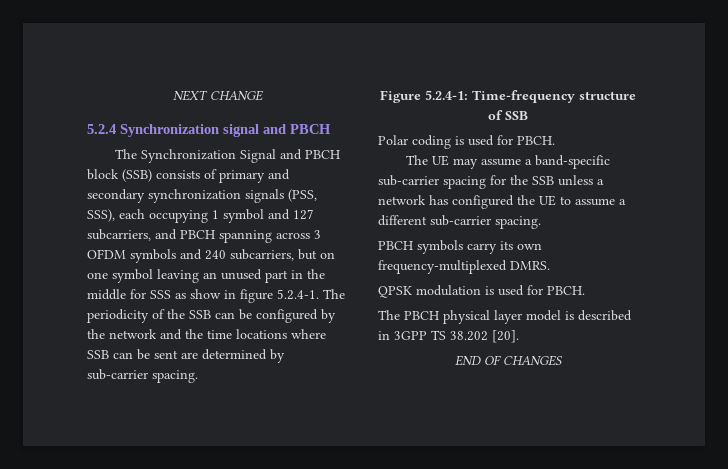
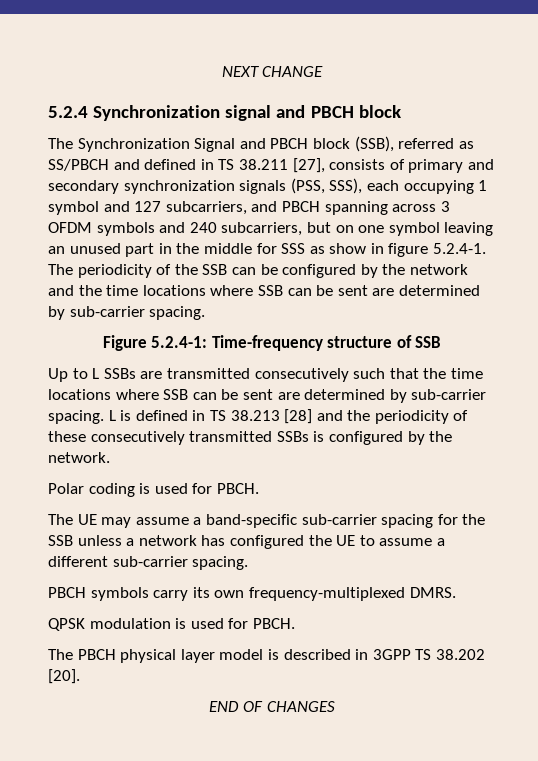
- 5.2.4 Synchronization signal and PBCH
+ 5.2.4 Synchronization signal and PBCH block
- The Synchronization Signal and PBCH block (SSB) consists of primary and secondary synchronization signals (PSS, SSS), each occupying 1 symbol and 127 subcarriers, and PBCH spanning across 3 OFDM symbols and 240 subcarriers, but on one symbol leaving an unused part in the middle for SSS as show in figure 5.2.4-1. The periodicity of the SSB can be configured by the network and the time locations where SSB can be sent are determined by sub-carrier spacing.
+ The Synchronization Signal and PBCH block (SSB), referred as SS/PBCH and defined in TS 38.211 [27], consists of primary and secondary synchronization signals (PSS, SSS), each occupying 1 symbol and 127 subcarriers, and PBCH spanning across 3 OFDM symbols and 240 subcarriers, but on one symbol leaving an unused part in the middle for SSS as show in figure 5.2.4-1. The periodicity of the SSB can be configured by the network and the time locations where SSB can be sent are determined by sub-carrier spacing.
+ Up to L SSBs are transmitted consecutively such that the time locations where SSB can be sent are determined by sub-carrier spacing. L is defined in TS 38.213 [28] and the periodicity of these consecutively transmitted SSBs is configured by the network.

